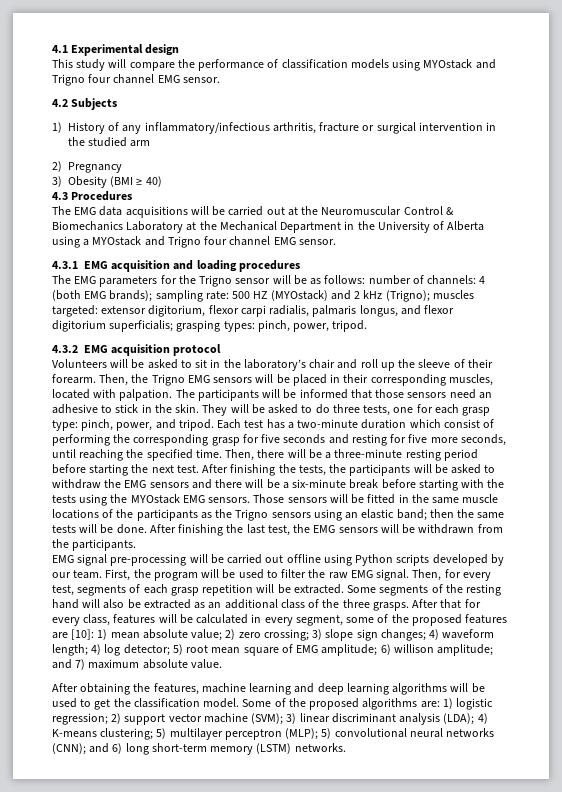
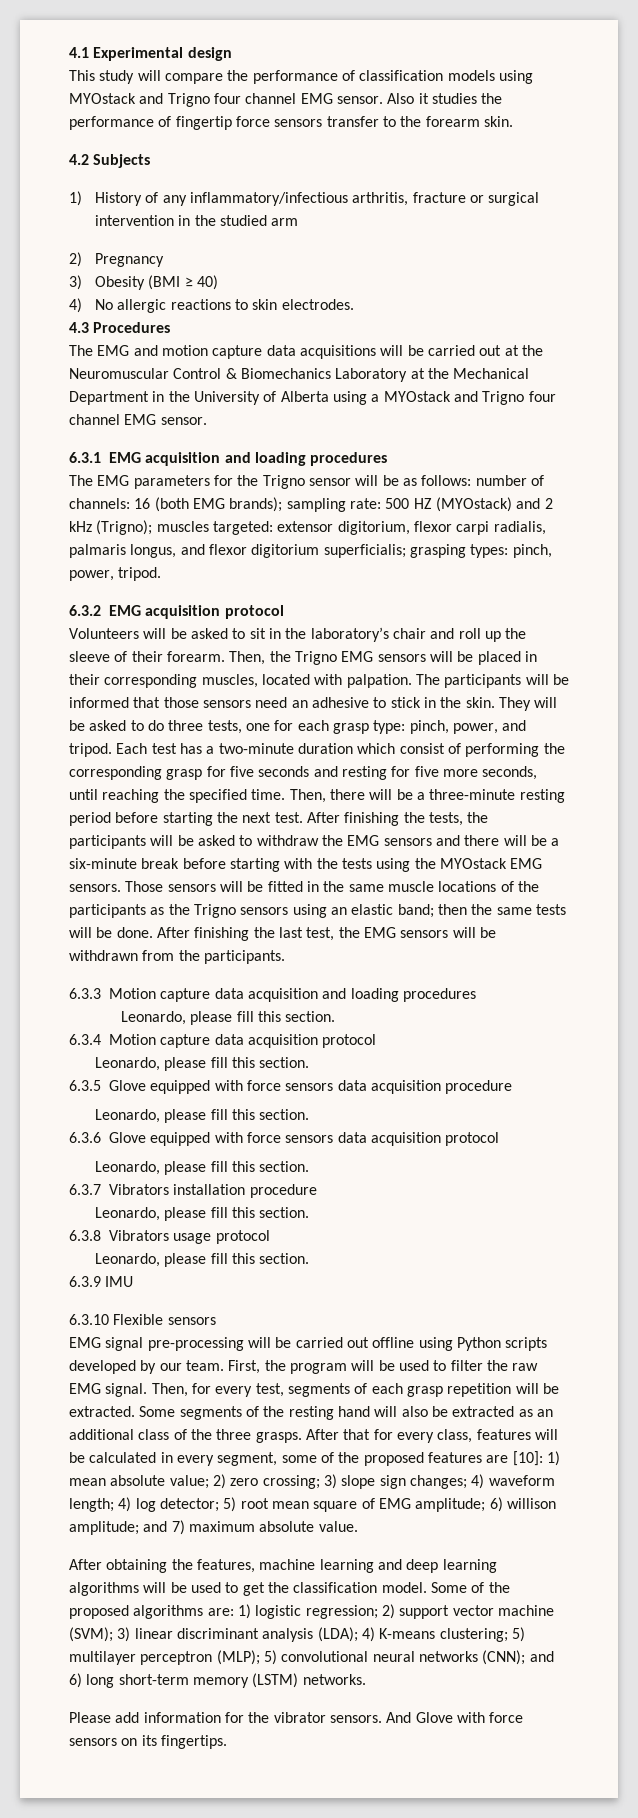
+ Also it studies the performance of fingertip force sensors transfer to the forearm skin.
+ 4) No allergic reactions to skin electrodes.
- The EMG data acquisitions will be carried out at the Neuromuscular Control & Biomechanics Laboratory at the Mechanical Department in the University of Alberta using a MYOstack and Trigno four channel EMG sensor.
+ The EMG and motion capture data acquisitions will be carried out at the Neuromuscular Control & Biomechanics Laboratory at the Mechanical Department in the University of Alberta using a MYOstack and Trigno four channel EMG sensor.
- 4.3.1 EMG acquisition and loading procedures
+ 6.3.1 EMG acquisition and loading procedures
- The EMG parameters for the Trigno sensor will be as follows: number of channels: 4 (both EMG brands); sampling rate: 500 HZ (MYOstack) and 2 kHz (Trigno); muscles targeted: extensor digitorium, flexor carpi radialis, palmaris longus, and flexor digitorium superficialis; grasping types: pinch, power, tripod.
+ The EMG parameters for the Trigno sensor will be as follows: number of channels: 16 (both EMG brands); sampling rate: 500 HZ (MYOstack) and 2 kHz (Trigno); muscles targeted: extensor digitorium, flexor carpi radialis, palmaris longus, and flexor digitorium superficialis; grasping types: pinch, power, tripod.
- 4.3.2 EMG acquisition protocol
+ 6.3.2 EMG acquisition protocol
+ 6.3.3 Motion capture data acquisition and loading procedures
+ Leonardo, please fill this section.
+ 6.3.4 Motion capture data acquisition protocol
+ Leonardo, please fill this section.
+ 6.3.5 Glove equipped with force sensors data acquisition procedure
+ Leonardo, please fill this section.
+ 6.3.6 Glove equipped with force sensors data acquisition protocol
+ Leonardo, please fill this section.
+ 6.3.7 Vibrators installation procedure
+ Leonardo, please fill this section.
+ 6.3.8 Vibrators usage protocol
+ Leonardo, please fill this section.
+ 6.3.9 IMU
+ 6.3.10 Flexible sensors
+ Please add information for the vibrator sensors. And Glove with force sensors on its fingertips.

